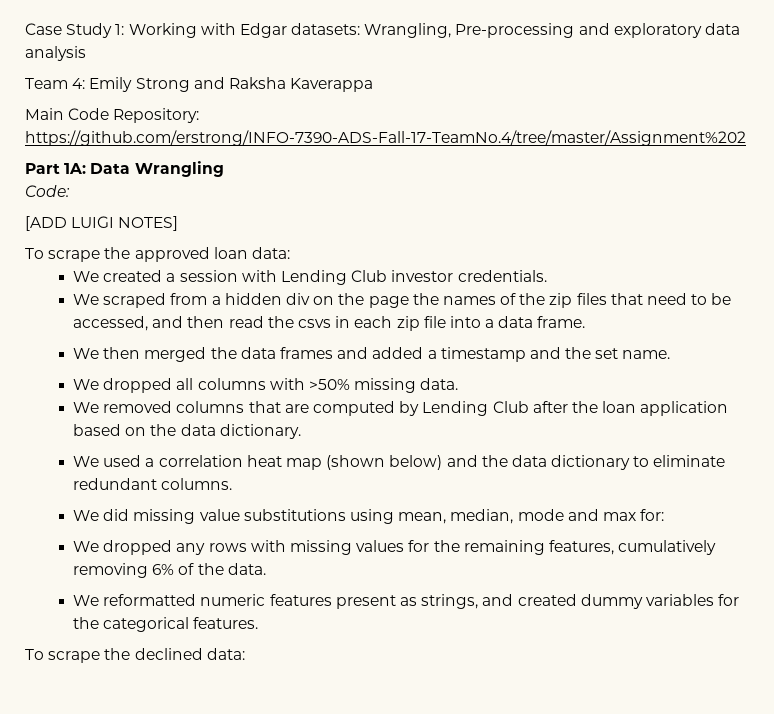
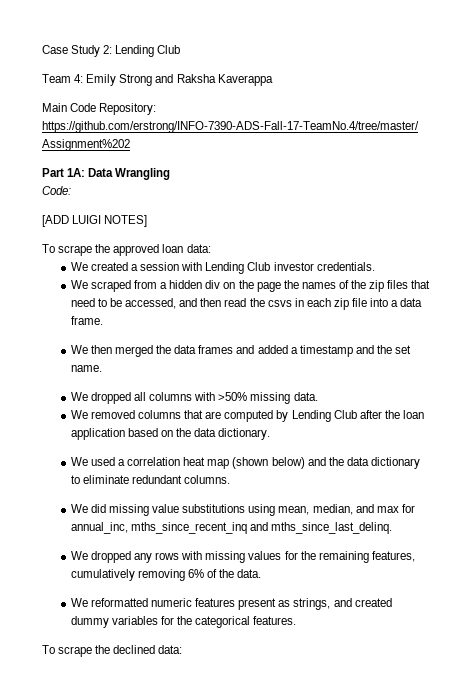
- Case Study 1: Working with Edgar datasets: Wrangling, Pre-processing and exploratory data analysis
+ Case Study 2: Lending Club
- We did missing value substitutions using mean, median, mode and max for:
+ We did missing value substitutions using mean, median, and max for annual_inc, mths_since_recent_inq and mths_since_last_delinq.

